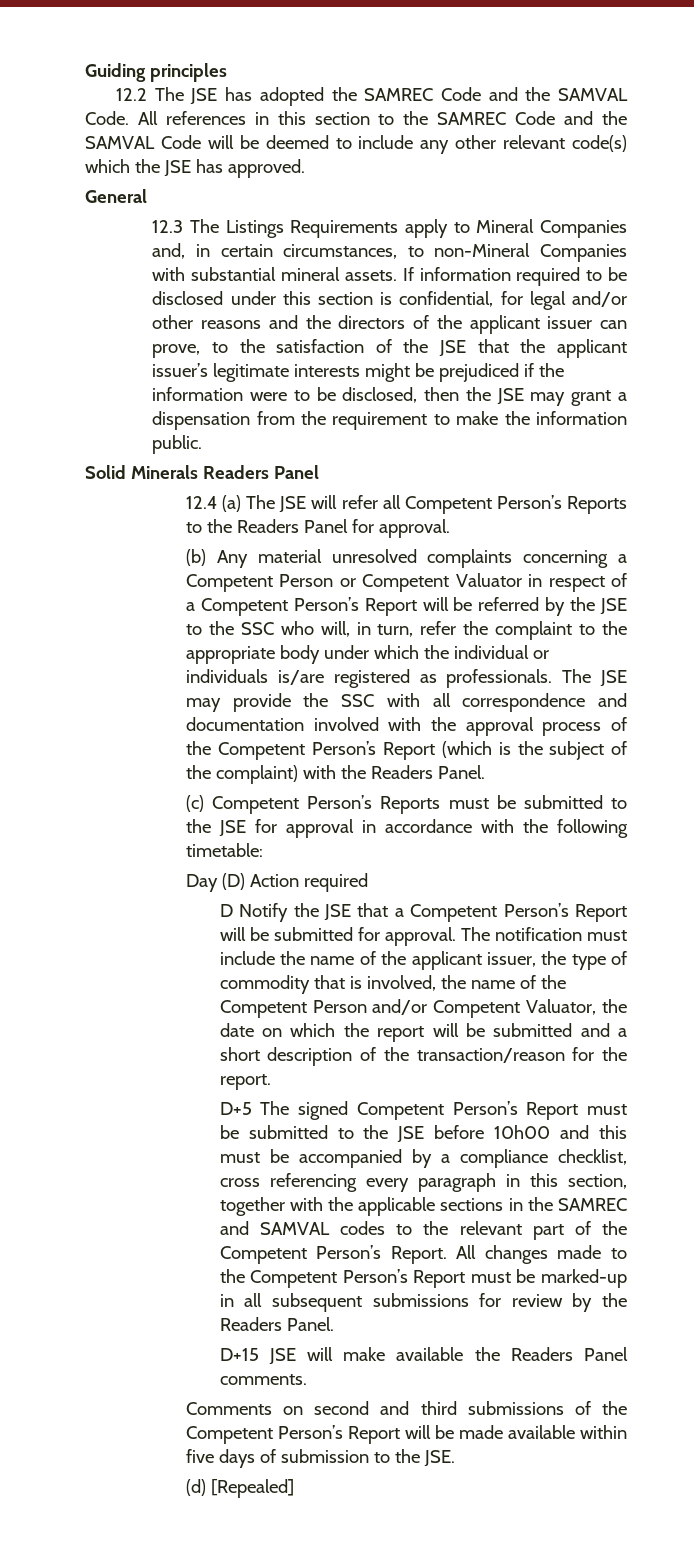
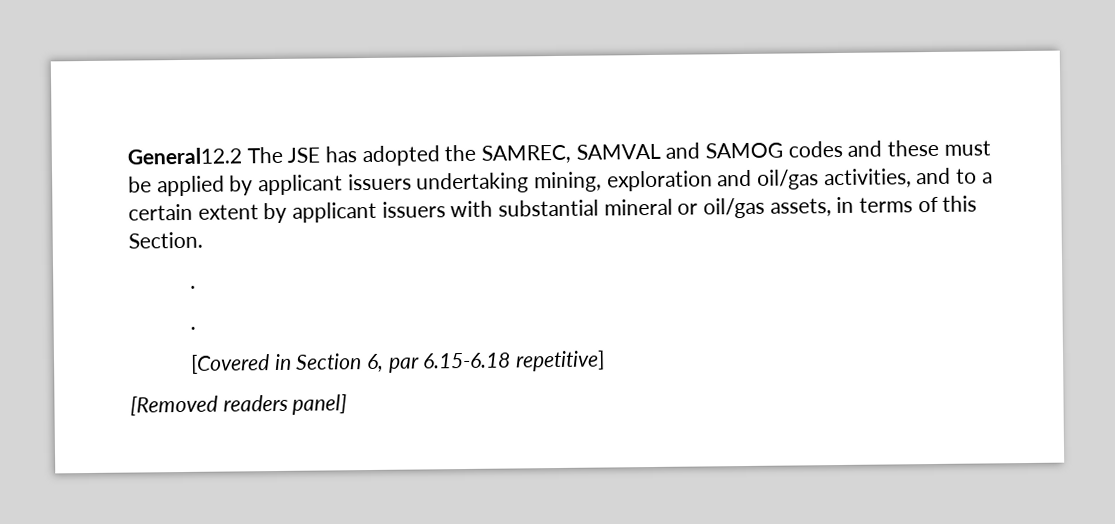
- Guiding principles
- 12.2 The JSE has adopted the SAMREC Code and the SAMVAL Code. All references in this section to the SAMREC Code and the SAMVAL Code will be deemed to include any other relevant code(s) which the JSE has approved.
- General
- 12.3 The Listings Requirements apply to Mineral Companies and, in certain circumstances, to non-Mineral Companies with substantial mineral assets. If information required to be disclosed under this section is confidential, for legal and/or other reasons and the directors of the applicant issuer can prove, to the satisfaction of the JSE that the applicant issuer’s legitimate interests might be prejudiced if the information were to be disclosed, then the JSE may grant a dispensation from the requirement to make the information public.
- Solid Minerals Readers Panel
- 12.4 (a) The JSE will refer all Competent Person’s Reports to the Readers Panel for approval.
- (b) Any material unresolved complaints concerning a Competent Person or Competent Valuator in respect of a Competent Person’s Report will be referred by the JSE to the SSC who will, in turn, refer the complaint to the appropriate body under which the individual or individuals is/are registered as professionals. The JSE may provide the SSC with all correspondence and documentation involved with the approval process of the Competent Person’s Report (which is the subject of the complaint) with the Readers Panel.
- (c) Competent Person’s Reports must be submitted to the JSE for approval in accordance with the following timetable:
- Day (D) Action required
- D Notify the JSE that a Competent Person’s Report will be submitted for approval. The notification must include the name of the applicant issuer, the type of commodity that is involved, the name of the Competent Person and/or Competent Valuator, the date on which the report will be submitted and a short description of the transaction/reason for the report.
- D+5 The signed Competent Person’s Report must be submitted to the JSE before 10h00 and this must be accompanied by a compliance checklist, cross referencing every paragraph in this section, together with the applicable sections in the SAMREC and SAMVAL codes to the relevant part of the Competent Person’s Report. All changes made to the Competent Person’s Report must be marked-up in all subsequent submissions for review by the Readers Panel.
- D+15 JSE will make available the Readers Panel comments.
- Comments on second and third submissions of the Competent Person’s Report will be made available within five days of submission to the JSE.
- (d) [Repealed]
+ General12.2 The JSE has adopted the SAMREC, SAMVAL and SAMOG codes and these must be applied by applicant issuers undertaking mining, exploration and oil/gas activities, and to a certain extent by applicant issuers with substantial mineral or oil/gas assets, in terms of this Section.
+ .
+ .
+ [Covered in Section 6, par 6.15-6.18 repetitive]
+ [Removed readers panel]

